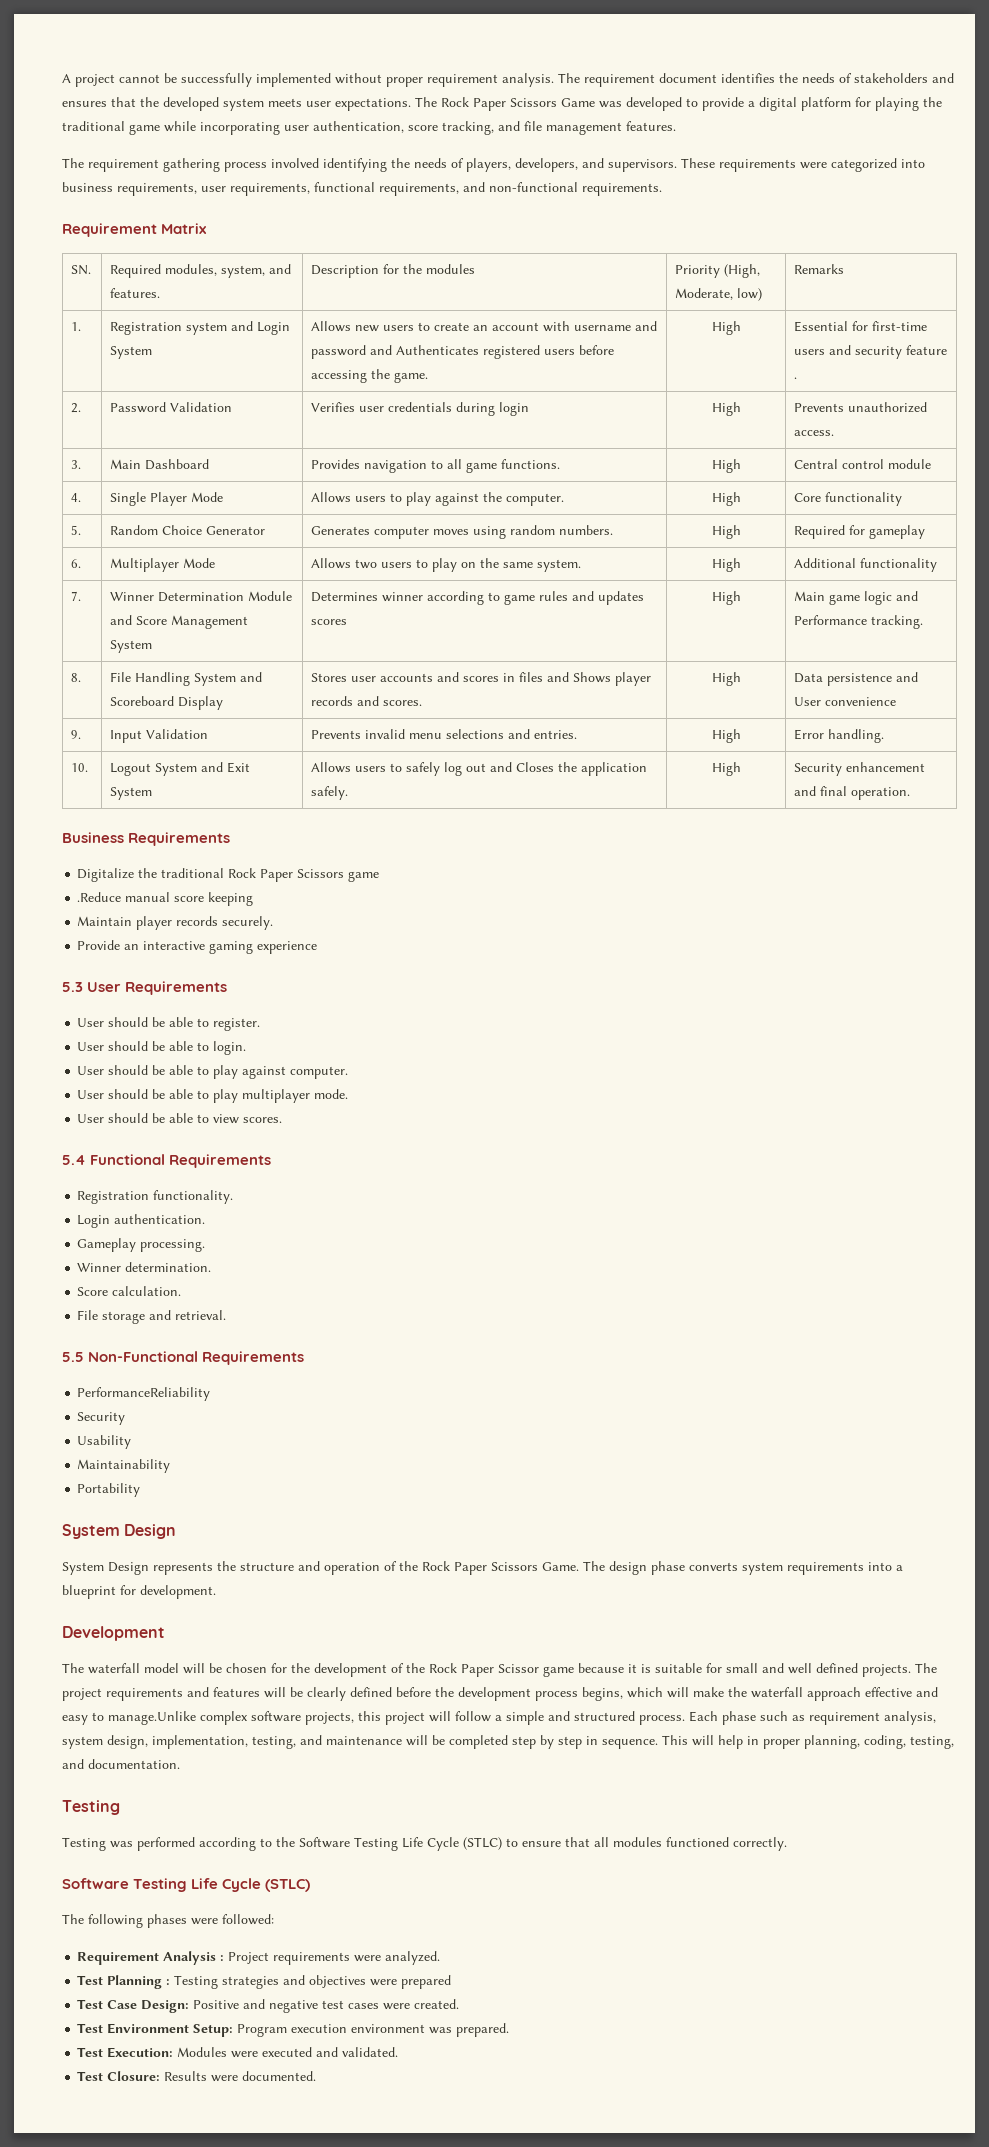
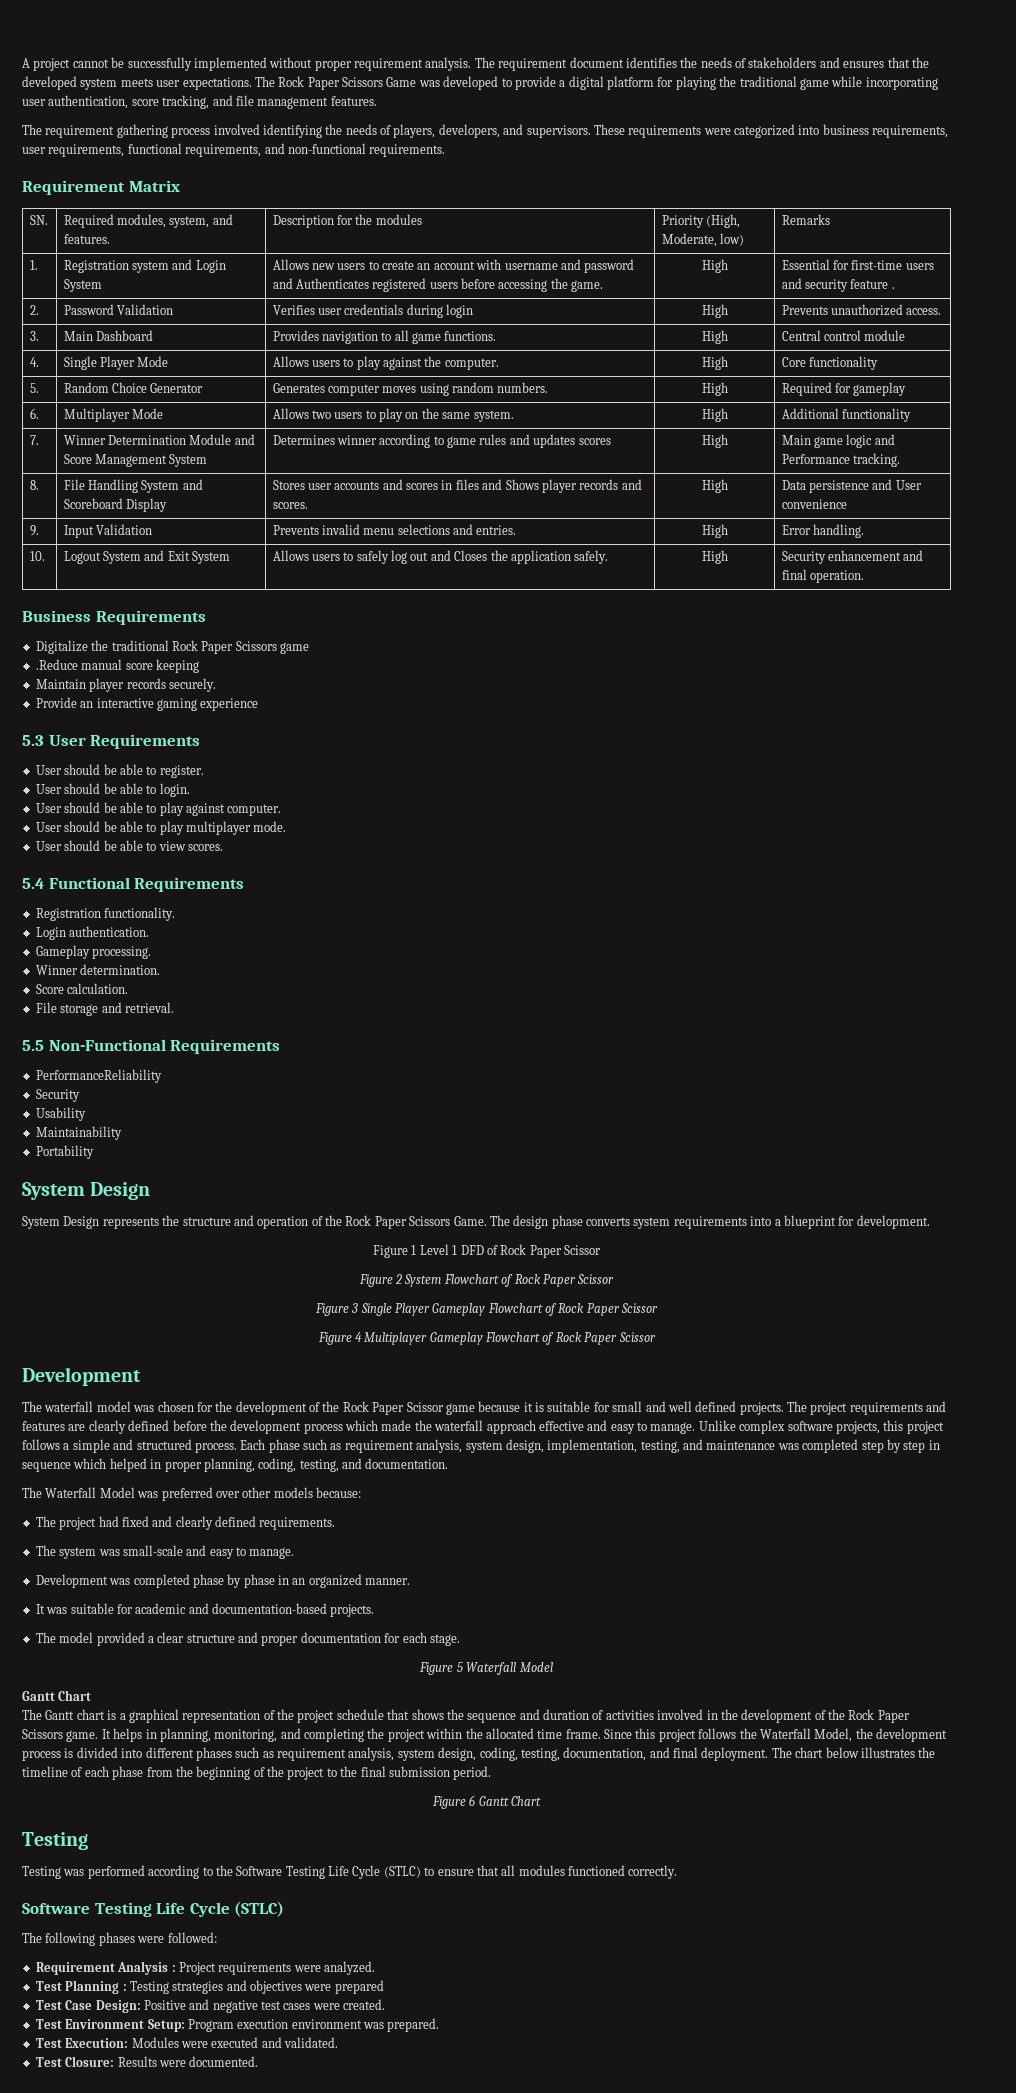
+ Figure 1 Level 1 DFD of Rock Paper Scissor
+ Figure 2 System Flowchart of Rock Paper Scissor
+ Figure 3 Single Player Gameplay Flowchart of Rock Paper Scissor
+ Figure 4 Multiplayer Gameplay Flowchart of Rock Paper Scissor
- The waterfall model will be chosen for the development of the Rock Paper Scissor game because it is suitable for small and well defined projects.
+ The waterfall model was chosen for the development of the Rock Paper Scissor game because it is suitable for small and well defined projects.
- The project requirements and features will be clearly defined before the development process begins, which will make the waterfall approach effective and easy to manage.Unlike complex software projects, this project will follow a simple and structured process.
+ The project requirements and features are clearly defined before the development process which made the waterfall approach effective and easy to manage. Unlike complex software projects, this project follows a simple and structured process.
- Each phase such as requirement analysis, system design, implementation, testing, and maintenance will be completed step by step in sequence. This will help in proper planning, coding, testing, and documentation.
+ Each phase such as requirement analysis, system design, implementation, testing, and maintenance was completed step by step in sequence which helped in proper planning, coding, testing, and documentation.
+ The Waterfall Model was preferred over other models because:
+ The project had fixed and clearly defined requirements.
+ The system was small-scale and easy to manage.
+ Development was completed phase by phase in an organized manner.
+ It was suitable for academic and documentation-based projects.
+ The model provided a clear structure and proper documentation for each stage.
+ Figure 5 Waterfall Model
+ Gantt Chart
+ The Gantt chart is a graphical representation of the project schedule that shows the sequence and duration of activities involved in the development of the Rock Paper Scissors game. It helps in planning, monitoring, and completing the project within the allocated time frame. Since this project follows the Waterfall Model, the development process is divided into different phases such as requirement analysis, system design, coding, testing, documentation, and final deployment. The chart below illustrates the timeline of each phase from the beginning of the project to the final submission period.
+ Figure 6 Gantt Chart

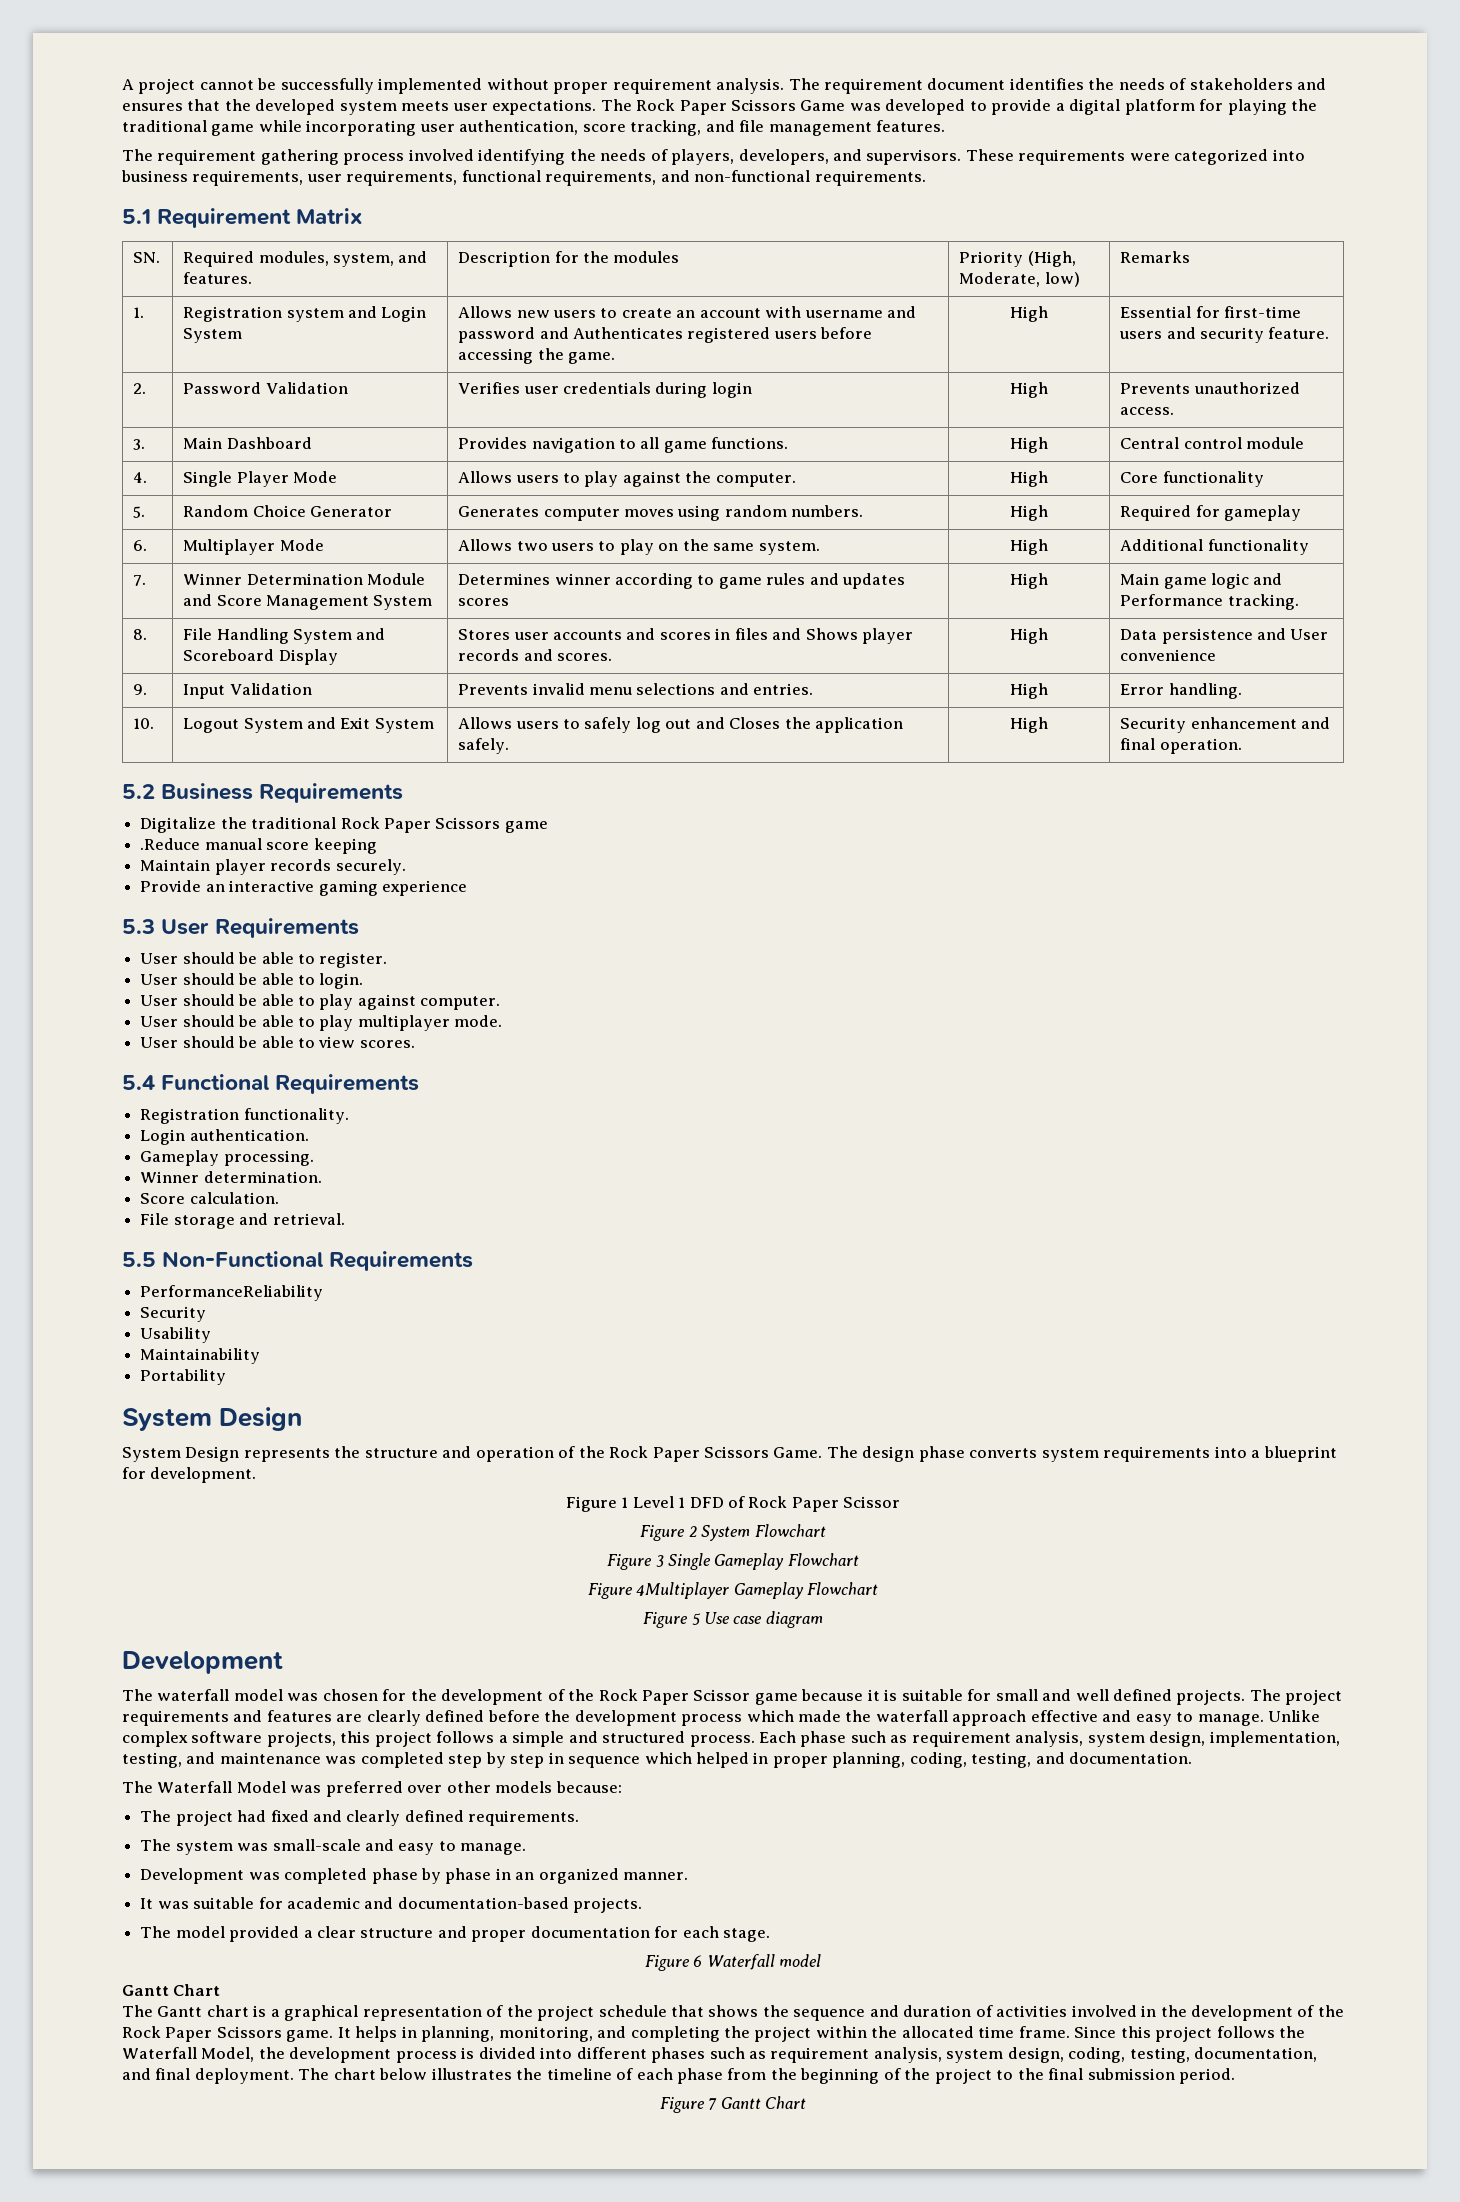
- Requirement Matrix
+ 5.1 Requirement Matrix
- 1. | Registration system and Login System | Allows new users to create an account with username and password and Authenticates registered users before accessing the game. | High | Essential for first-time users and security feature .
+ 1. | Registration system and Login System | Allows new users to create an account with username and password and Authenticates registered users before accessing the game. | High | Essential for first-time users and security feature.
- Business Requirements
+ 5.2 Business Requirements
- Figure 2 System Flowchart of Rock Paper Scissor
+ Figure 2 System Flowchart
- Figure 3 Single Player Gameplay Flowchart of Rock Paper Scissor
- Figure 4 Multiplayer Gameplay Flowchart of Rock Paper Scissor
+ Figure 3 Single Gameplay Flowchart
+ Figure 4Multiplayer Gameplay Flowchart
+ Figure 5 Use case diagram
- Figure 5 Waterfall Model
+ Figure 6 Waterfall model
- Figure 6 Gantt Chart
- Testing
- Testing was performed according to the Software Testing Life Cycle (STLC) to ensure that all modules functioned correctly.
- Software Testing Life Cycle (STLC)
- The following phases were followed:
- Requirement Analysis : Project requirements were analyzed.
- Test Planning : Testing strategies and objectives were prepared
- Test Case Design: Positive and negative test cases were created.
- Test Environment Setup: Program execution environment was prepared.
- Test Execution: Modules were executed and validated.
- Test Closure: Results were documented.
+ Figure 7 Gantt Chart

